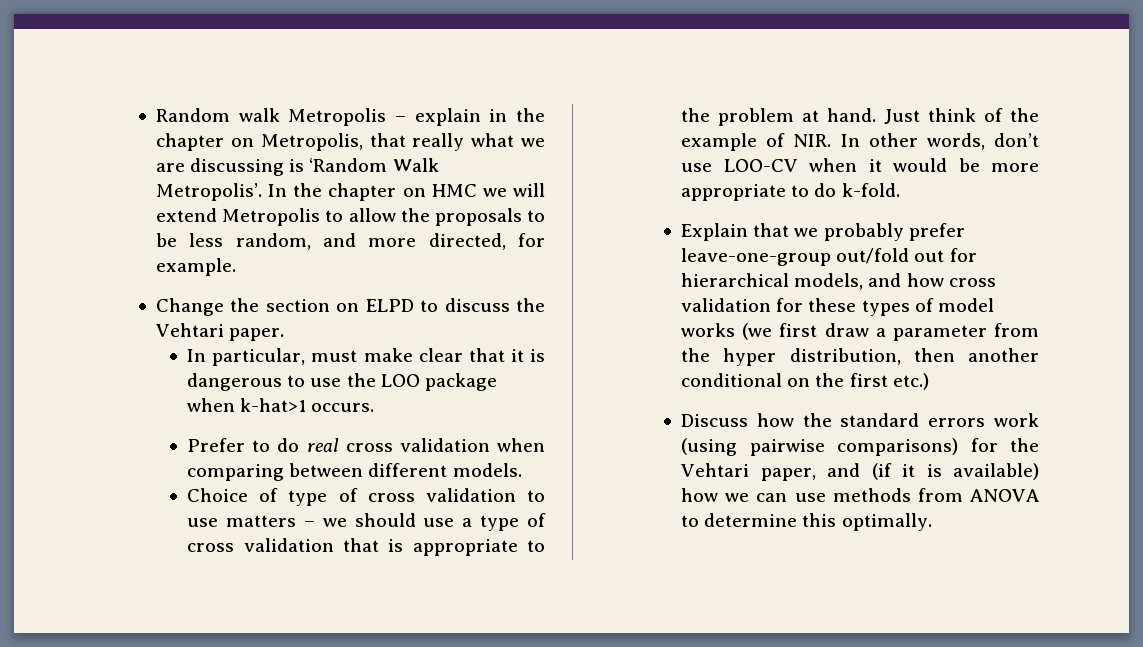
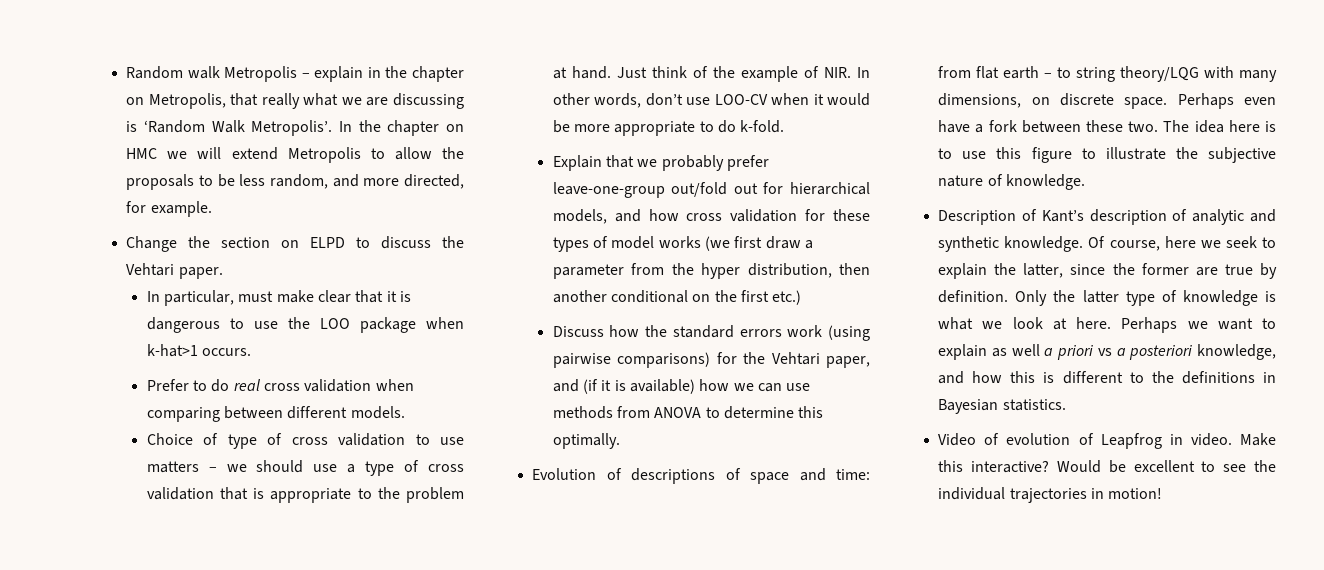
+ Evolution of descriptions of space and time: from flat earth – to string theory/LQG with many dimensions, on discrete space. Perhaps even have a fork between these two. The idea here is to use this figure to illustrate the subjective nature of knowledge.
+ Description of Kant’s description of analytic and synthetic knowledge. Of course, here we seek to explain the latter, since the former are true by definition. Only the latter type of knowledge is what we look at here. Perhaps we want to explain as well a priori vs a posteriori knowledge, and how this is different to the definitions in Bayesian statistics.
+ Video of evolution of Leapfrog in video. Make this interactive? Would be excellent to see the individual trajectories in motion!

